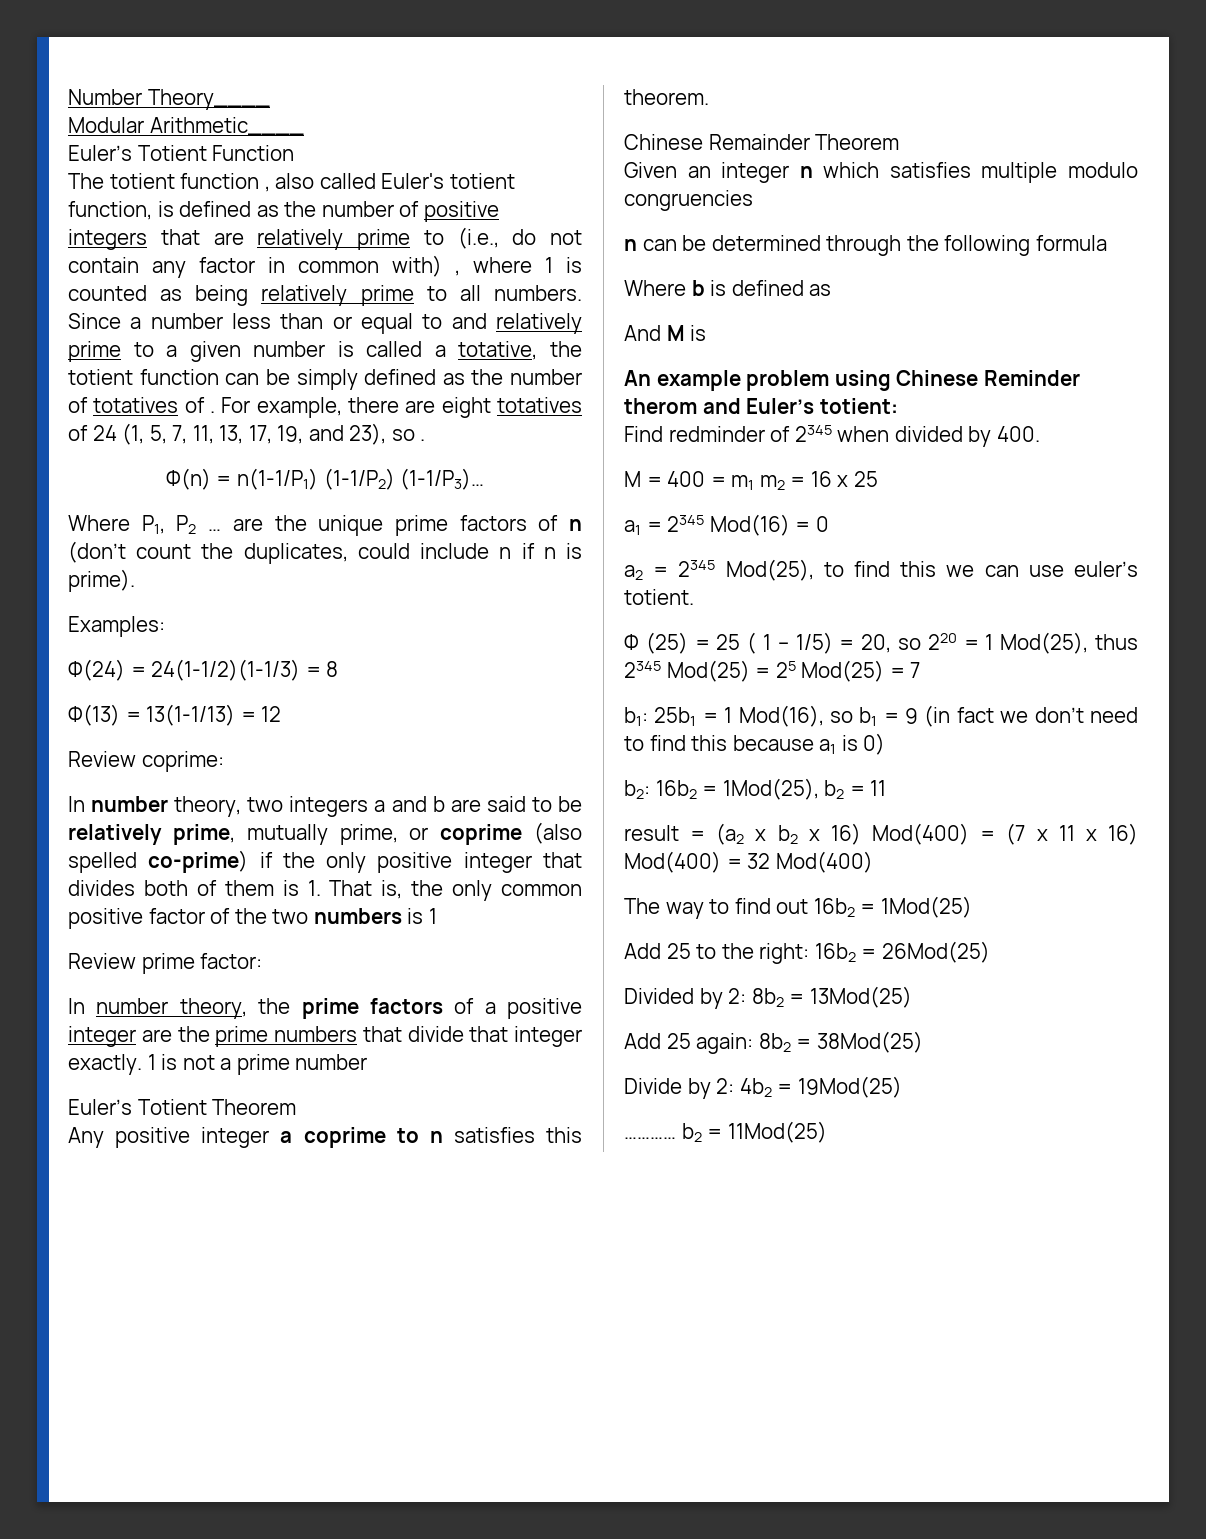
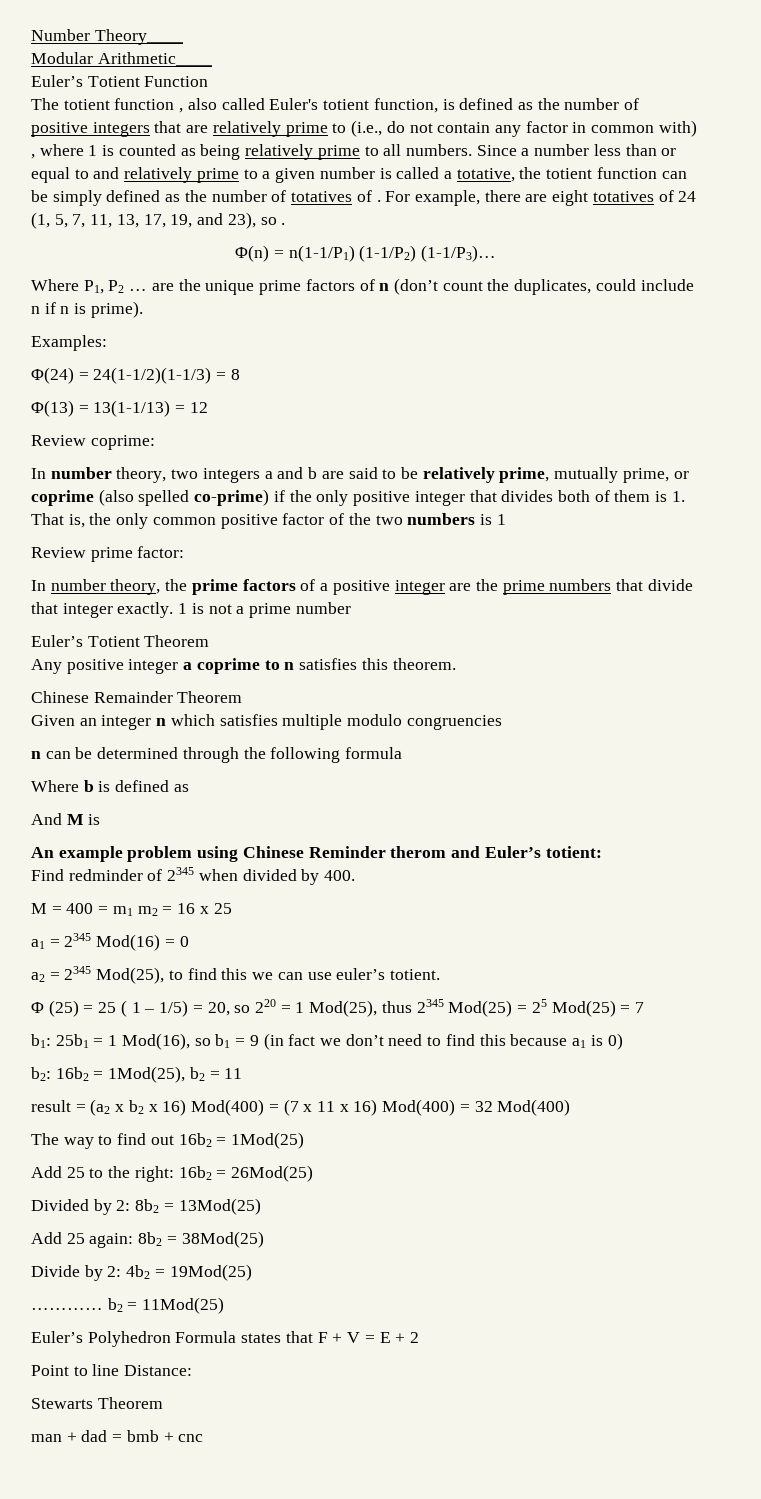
+ Euler’s Polyhedron Formula states that F + V = E + 2
+ Point to line Distance:
+ Stewarts Theorem
+ man + dad = bmb + cnc

